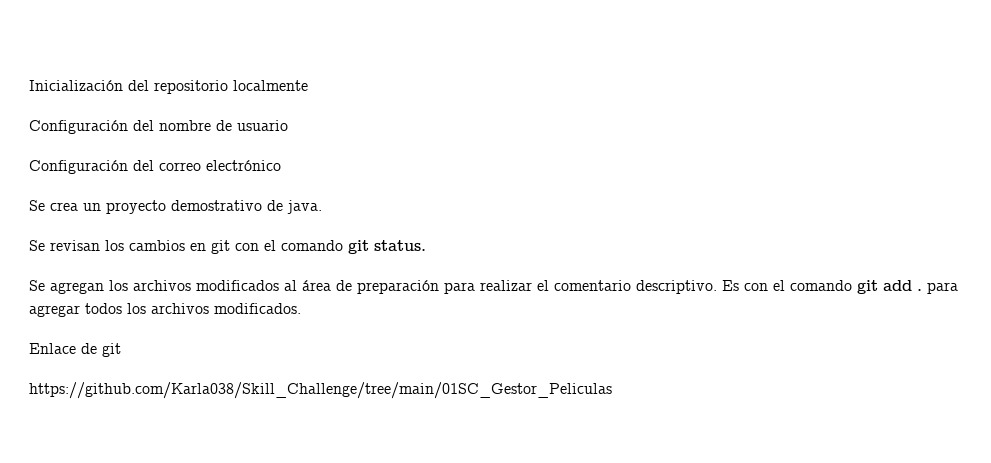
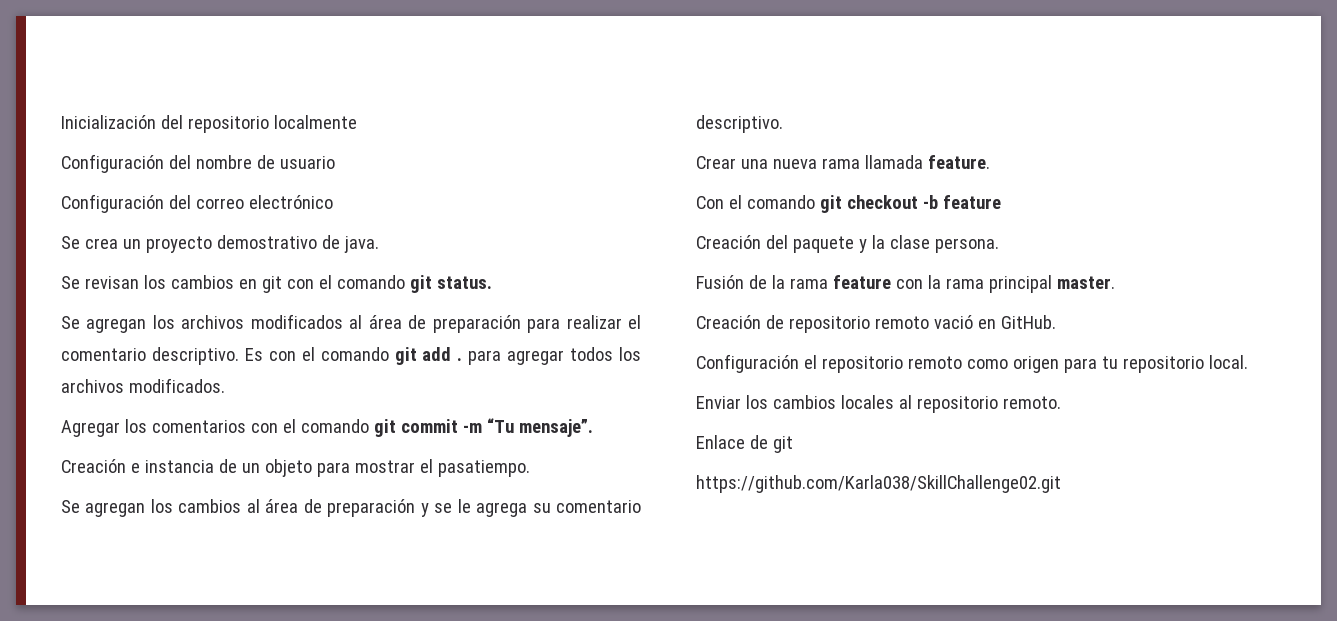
+ Agregar los comentarios con el comando git commit -m “Tu mensaje”.
+ Creación e instancia de un objeto para mostrar el pasatiempo.
+ Se agregan los cambios al área de preparación y se le agrega su comentario descriptivo.
+ Crear una nueva rama llamada feature.
+ Con el comando git checkout -b feature
+ Creación del paquete y la clase persona.
+ Fusión de la rama feature con la rama principal master.
+ Creación de repositorio remoto vació en GitHub.
+ Configuración el repositorio remoto como origen para tu repositorio local.
+ Enviar los cambios locales al repositorio remoto.
- https://github.com/Karla038/Skill_Challenge/tree/main/01SC_Gestor_Peliculas
+ https://github.com/Karla038/SkillChallenge02.git

